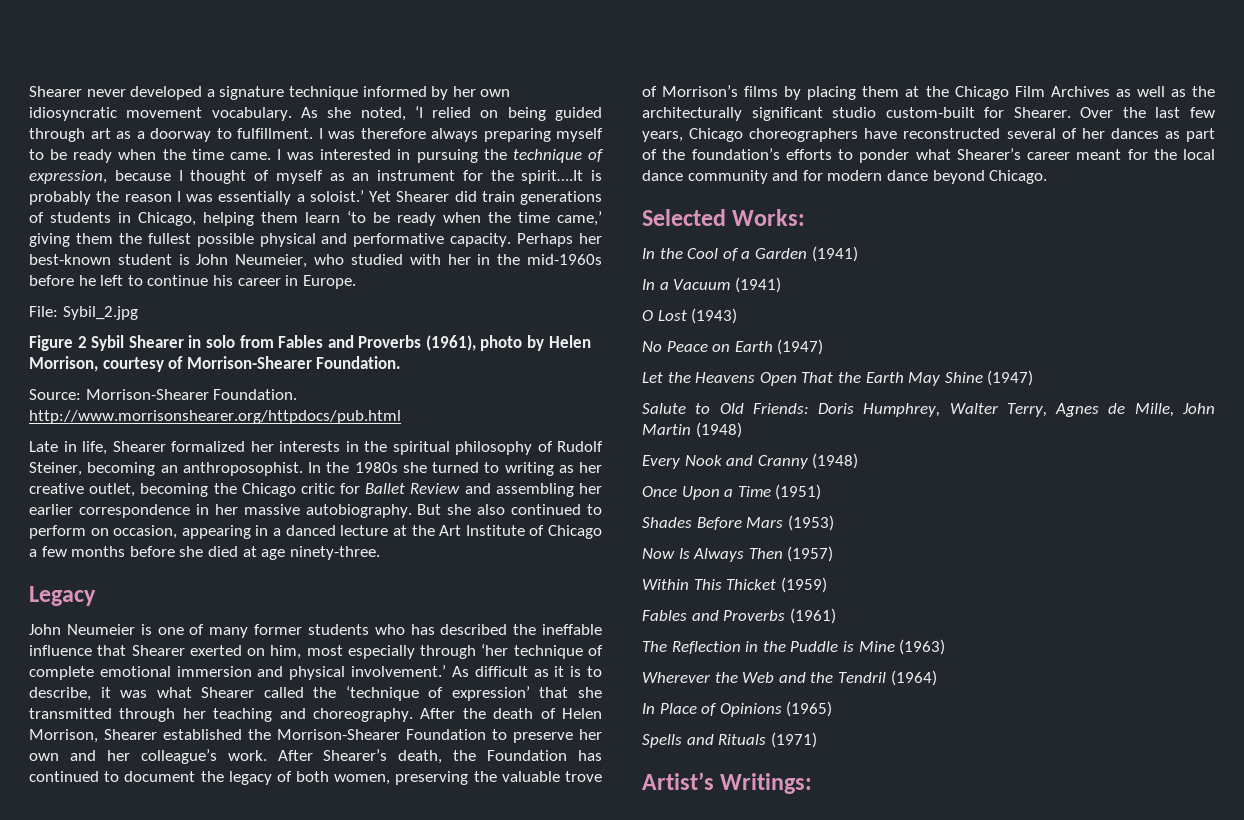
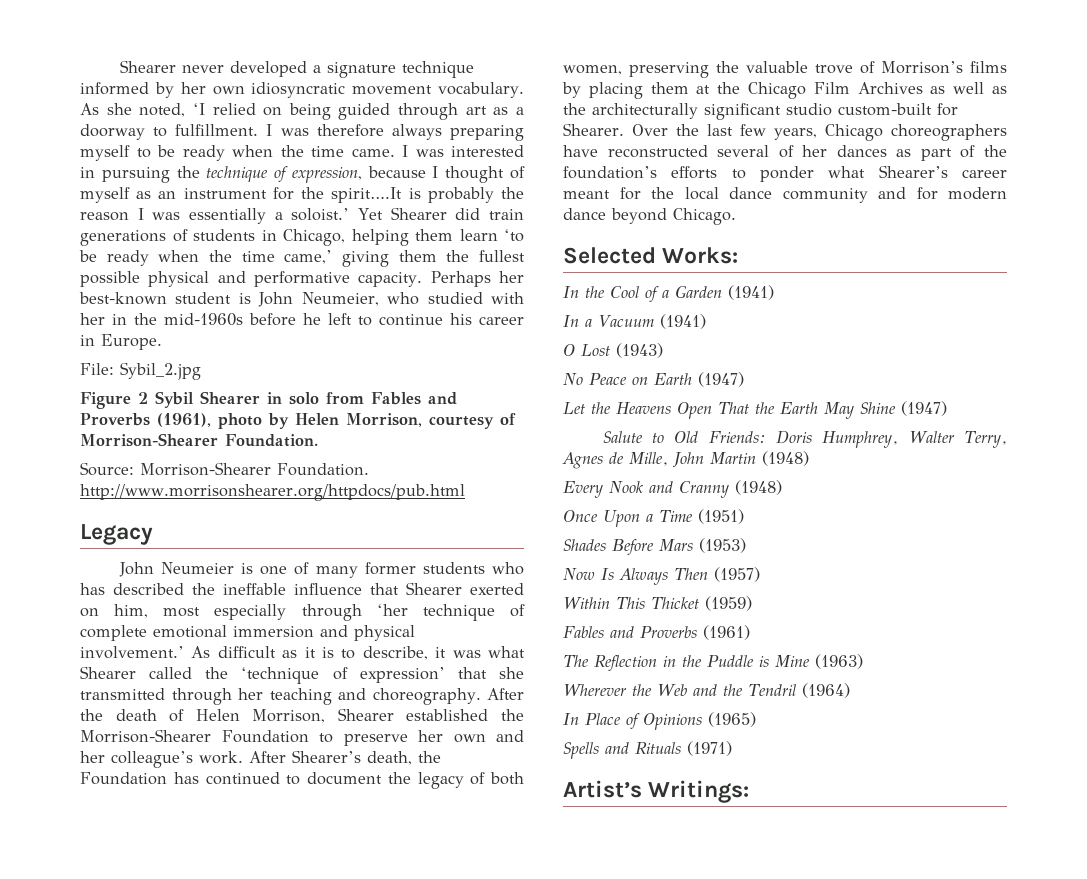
- Late in life, Shearer formalized her interests in the spiritual philosophy of Rudolf Steiner, becoming an anthroposophist. In the 1980s she turned to writing as her creative outlet, becoming the Chicago critic for Ballet Review and assembling her earlier correspondence in her massive autobiography. But she also continued to perform on occasion, appearing in a danced lecture at the Art Institute of Chicago a few months before she died at age ninety-three.

